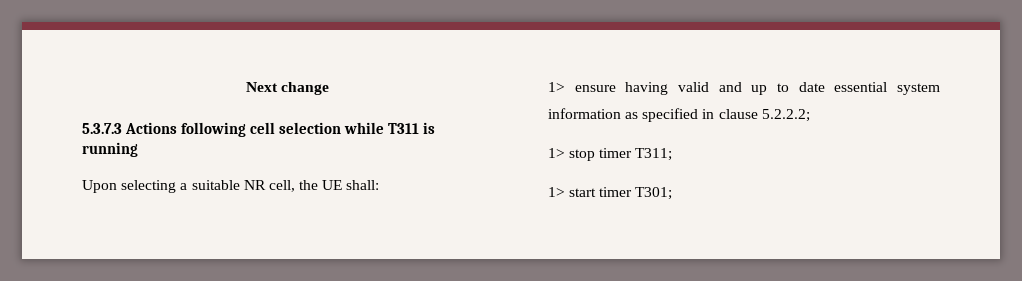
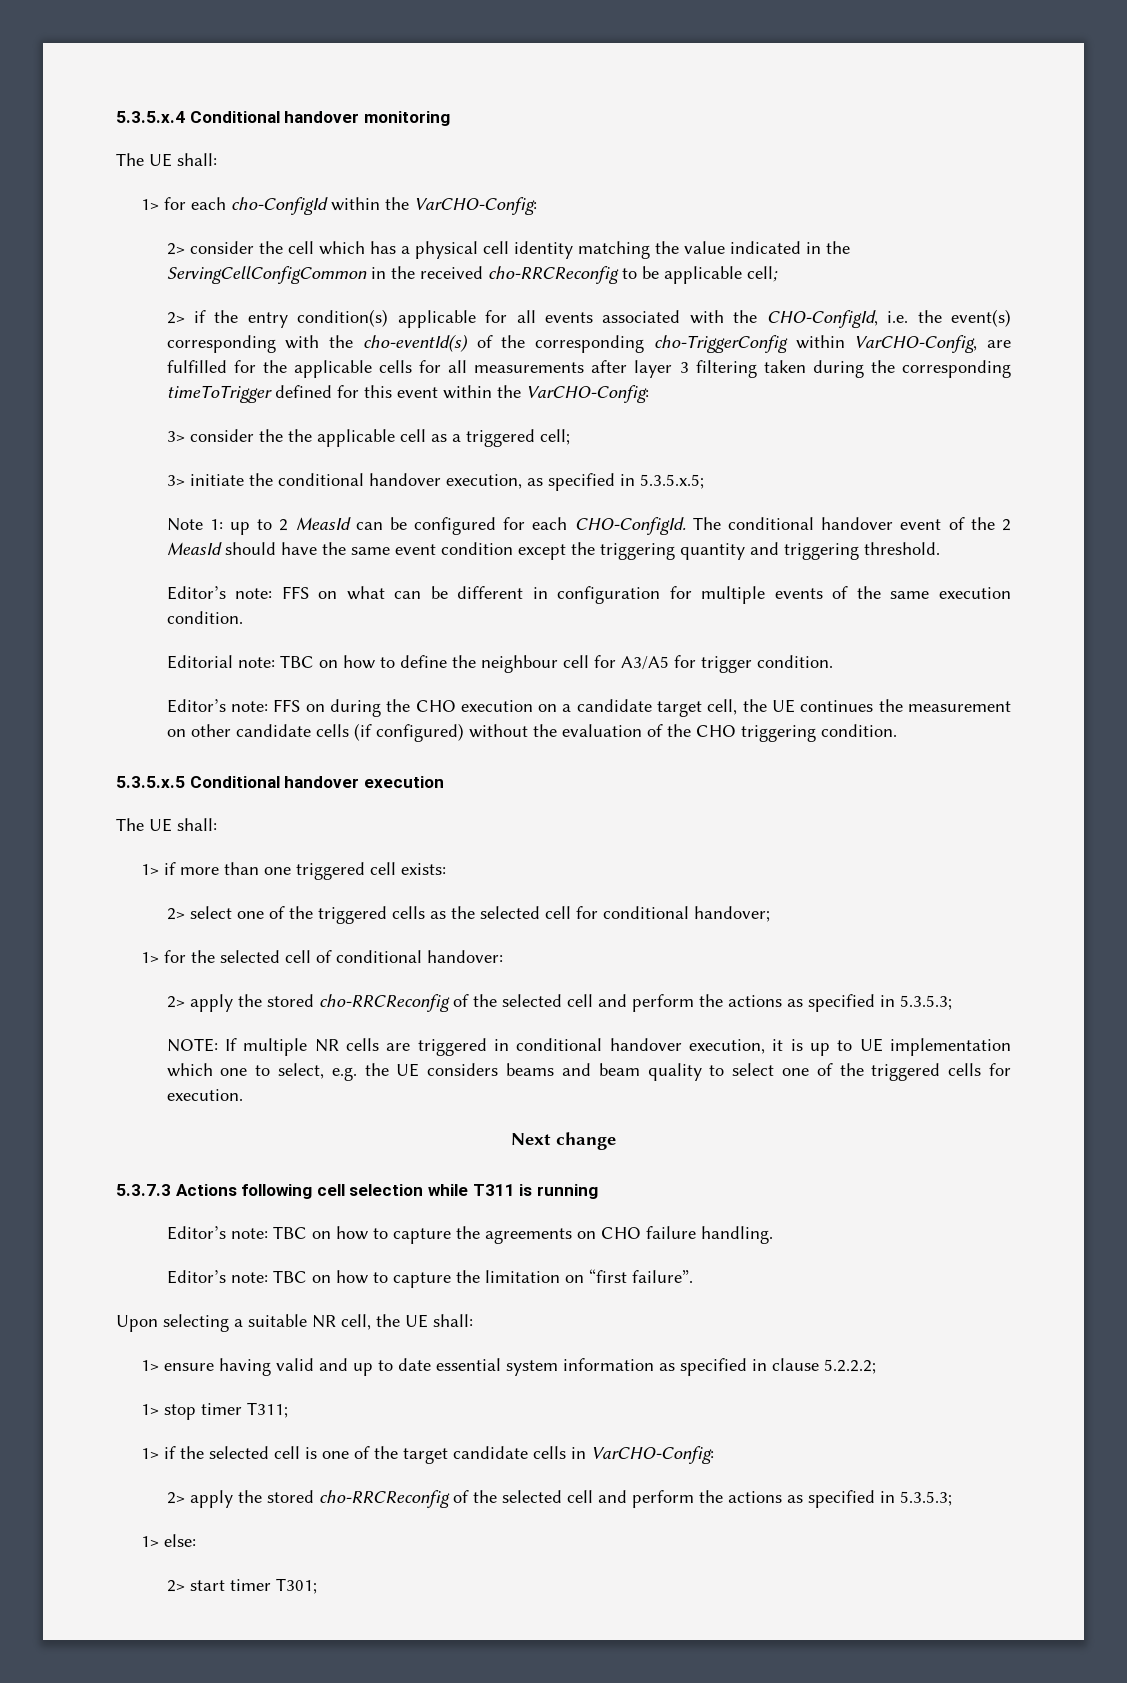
+ 5.3.5.x.4 Conditional handover monitoring
+ The UE shall:
+ 1> for each cho-ConfigId within the VarCHO-Config:
+ 2> consider the cell which has a physical cell identity matching the value indicated in the ServingCellConfigCommon in the received cho-RRCReconfig to be applicable cell;
+ 2> if the entry condition(s) applicable for all events associated with the CHO-ConfigId, i.e. the event(s) corresponding with the cho-eventId(s) of the corresponding cho-TriggerConfig within VarCHO-Config, are fulfilled for the applicable cells for all measurements after layer 3 filtering taken during the corresponding timeToTrigger defined for this event within the VarCHO-Config:
+ 3> consider the the applicable cell as a triggered cell;
+ 3> initiate the conditional handover execution, as specified in 5.3.5.x.5;
+ Note 1: up to 2 MeasId can be configured for each CHO-ConfigId. The conditional handover event of the 2 MeasId should have the same event condition except the triggering quantity and triggering threshold.
+ Editor’s note: FFS on what can be different in configuration for multiple events of the same execution condition.
+ Editorial note: TBC on how to define the neighbour cell for A3/A5 for trigger condition.
+ Editor’s note: FFS on during the CHO execution on a candidate target cell, the UE continues the measurement on other candidate cells (if configured) without the evaluation of the CHO triggering condition.
+ 5.3.5.x.5 Conditional handover execution
+ The UE shall:
+ 1> if more than one triggered cell exists:
+ 2> select one of the triggered cells as the selected cell for conditional handover;
+ 1> for the selected cell of conditional handover:
+ 2> apply the stored cho-RRCReconfig of the selected cell and perform the actions as specified in 5.3.5.3;
+ NOTE: If multiple NR cells are triggered in conditional handover execution, it is up to UE implementation which one to select, e.g. the UE considers beams and beam quality to select one of the triggered cells for execution.
+ Editor’s note: TBC on how to capture the agreements on CHO failure handling.
+ Editor’s note: TBC on how to capture the limitation on “first failure”.
- 1> start timer T301;
+ 1> if the selected cell is one of the target candidate cells in VarCHO-Config:
+ 2> apply the stored cho-RRCReconfig of the selected cell and perform the actions as specified in 5.3.5.3;
+ 1> else:
+ 2> start timer T301;

